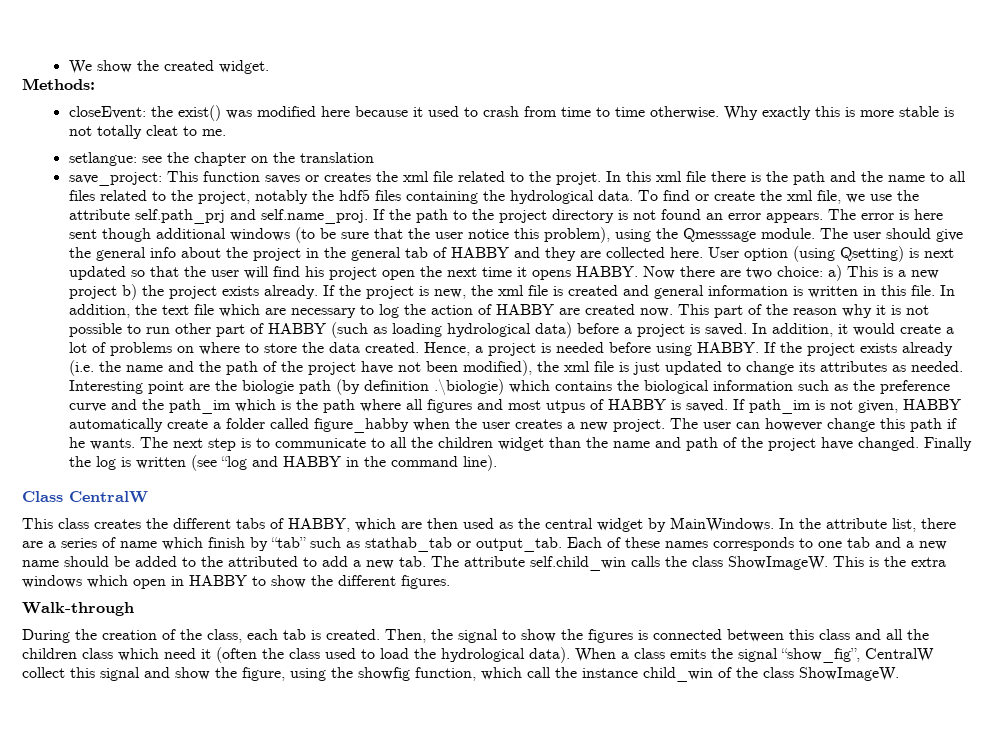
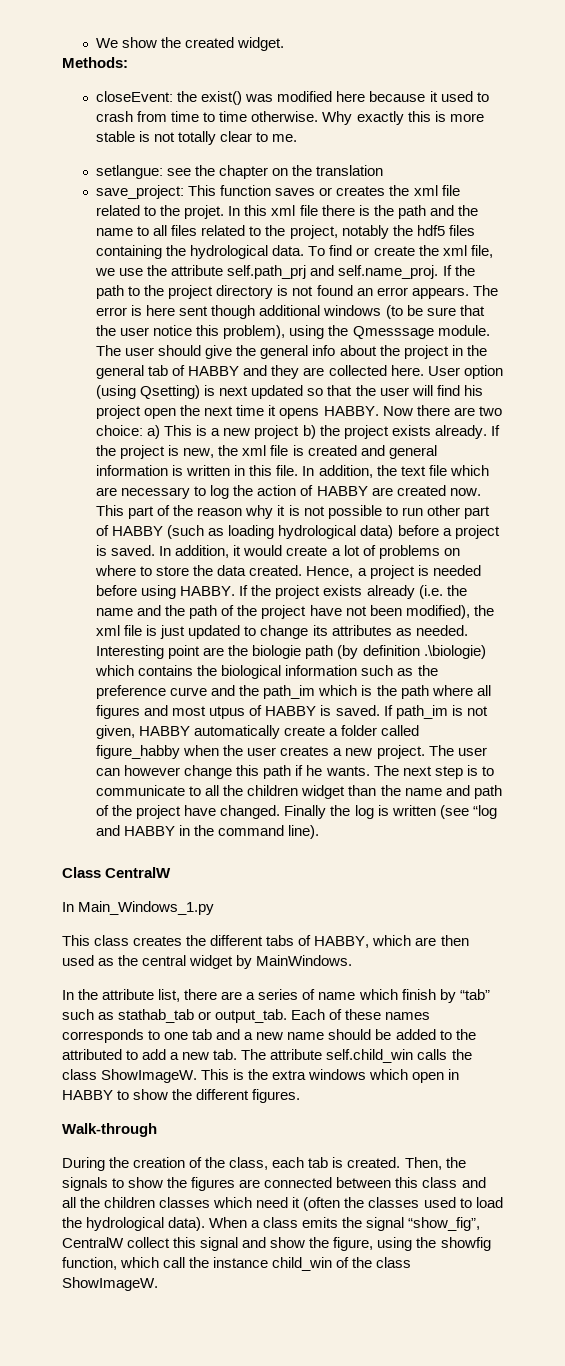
- Why exactly this is more stable is not totally cleat to me.
+ Why exactly this is more stable is not totally clear to me.
+ In Main_Windows_1.py
- This class creates the different tabs of HABBY, which are then used as the central widget by MainWindows. In the attribute list, there are a series of name which finish by “tab” such as stathab_tab or output_tab.
+ This class creates the different tabs of HABBY, which are then used as the central widget by MainWindows.
+ In the attribute list, there are a series of name which finish by “tab” such as stathab_tab or output_tab.
- Then, the signal to show the figures is connected between this class and all the children class which need it (often the class used to load the hydrological data).
+ Then, the signals to show the figures are connected between this class and all the children classes which need it (often the classes used to load the hydrological data).

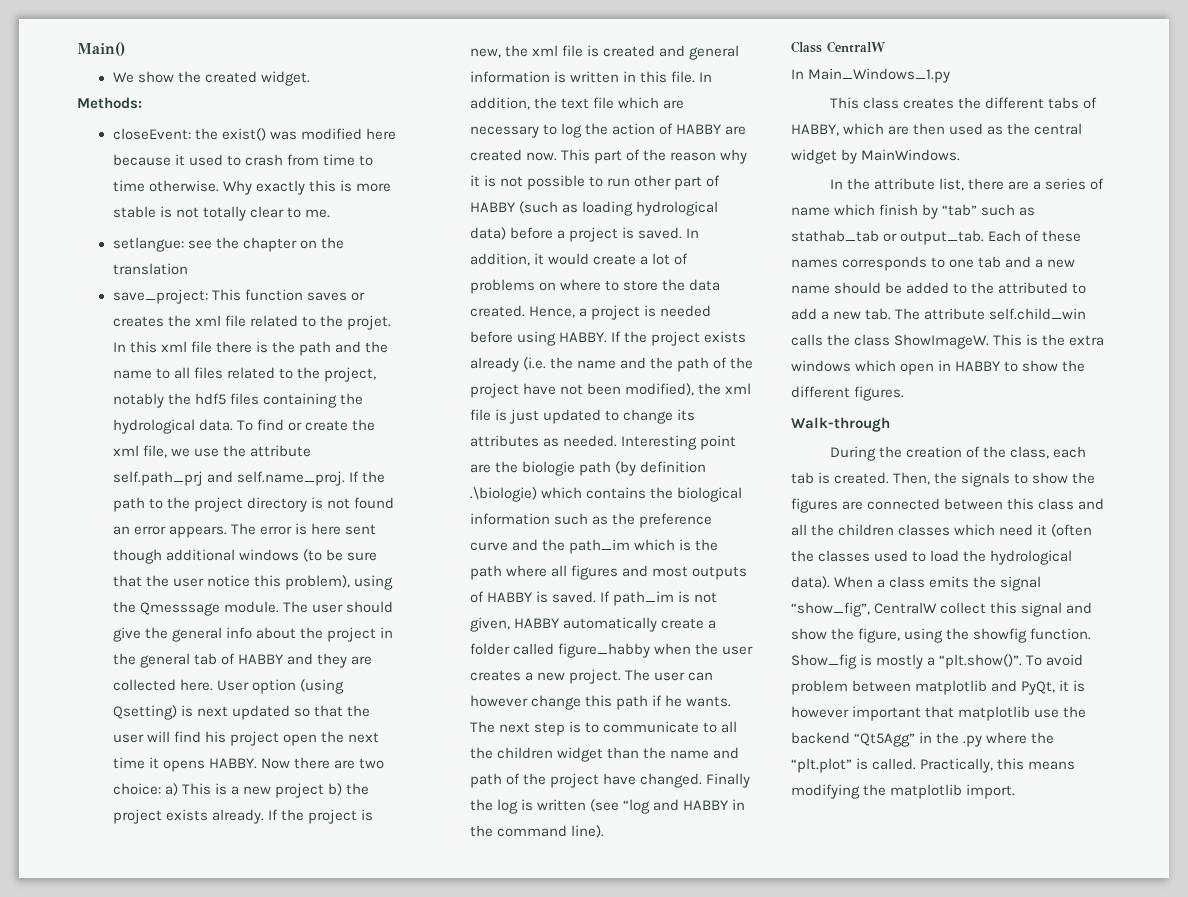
+ Main()
- Interesting point are the biologie path (by definition .\biologie) which contains the biological information such as the preference curve and the path_im which is the path where all figures and most utpus of HABBY is saved.
+ Interesting point are the biologie path (by definition .\biologie) which contains the biological information such as the preference curve and the path_im which is the path where all figures and most outputs of HABBY is saved.
- When a class emits the signal “show_fig”, CentralW collect this signal and show the figure, using the showfig function, which call the instance child_win of the class ShowImageW.
+ When a class emits the signal “show_fig”, CentralW collect this signal and show the figure, using the showfig function. Show_fig is mostly a “plt.show()”. To avoid problem between matplotlib and PyQt, it is however important that matplotlib use the backend “Qt5Agg” in the .py where the “plt.plot” is called. Practically, this means modifying the matplotlib import.

